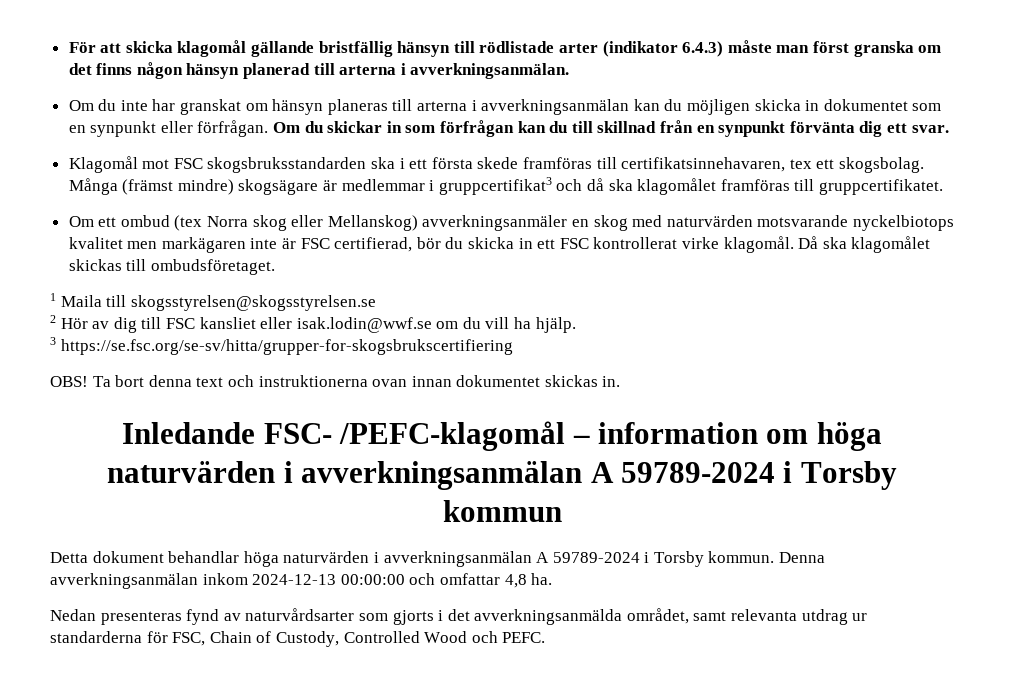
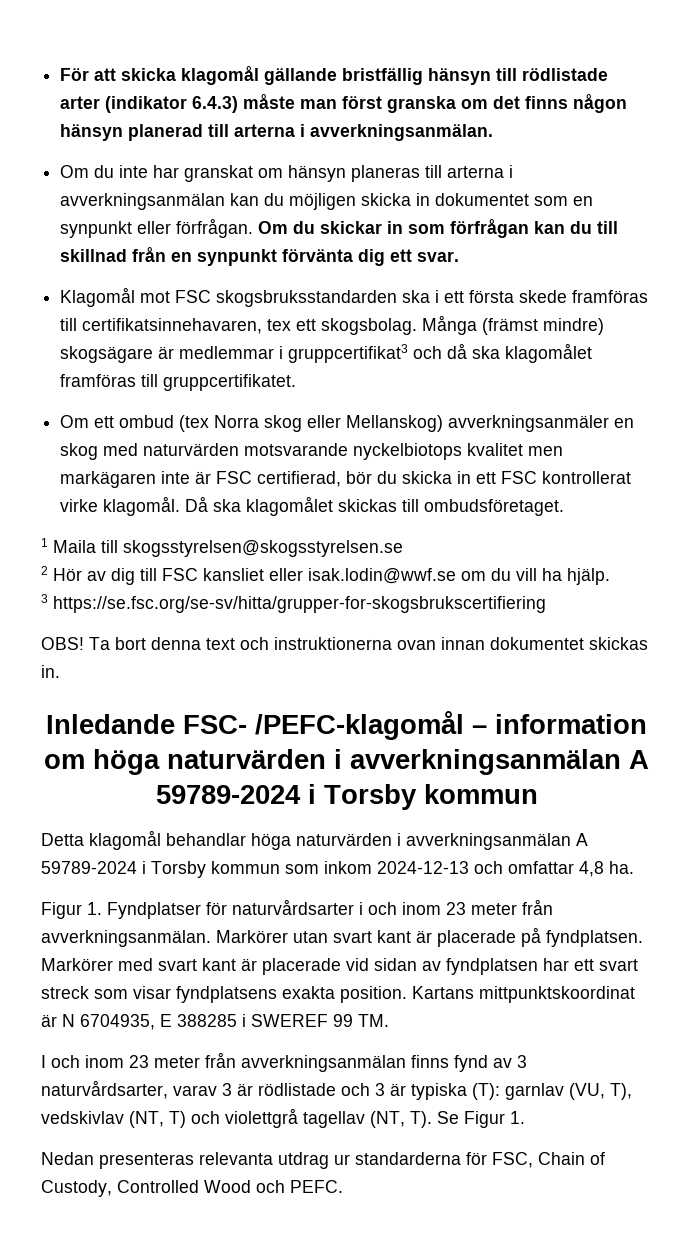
- Detta dokument behandlar höga naturvärden i avverkningsanmälan A 59789-2024 i Torsby kommun. Denna avverkningsanmälan inkom 2024-12-13 00:00:00 och omfattar 4,8 ha.
+ Detta klagomål behandlar höga naturvärden i avverkningsanmälan A 59789-2024 i Torsby kommun som inkom 2024-12-13 och omfattar 4,8 ha.
- Nedan presenteras fynd av naturvårdsarter som gjorts i det avverkningsanmälda området, samt relevanta utdrag ur standarderna för FSC, Chain of Custody, Controlled Wood och PEFC.
+ Figur 1. Fyndplatser för naturvårdsarter i och inom 23 meter från avverkningsanmälan. Markörer utan svart kant är placerade på fyndplatsen. Markörer med svart kant är placerade vid sidan av fyndplatsen har ett svart streck som visar fyndplatsens exakta position. Kartans mittpunktskoordinat är N 6704935, E 388285 i SWEREF 99 TM.
+ I och inom 23 meter från avverkningsanmälan finns fynd av 3 naturvårdsarter, varav 3 är rödlistade och 3 är typiska (T): garnlav (VU, T), vedskivlav (NT, T) och violettgrå tagellav (NT, T). Se Figur 1.
+ Nedan presenteras relevanta utdrag ur standarderna för FSC, Chain of Custody, Controlled Wood och PEFC.

